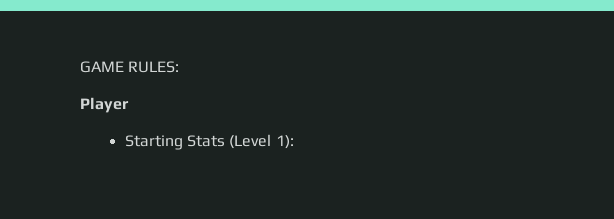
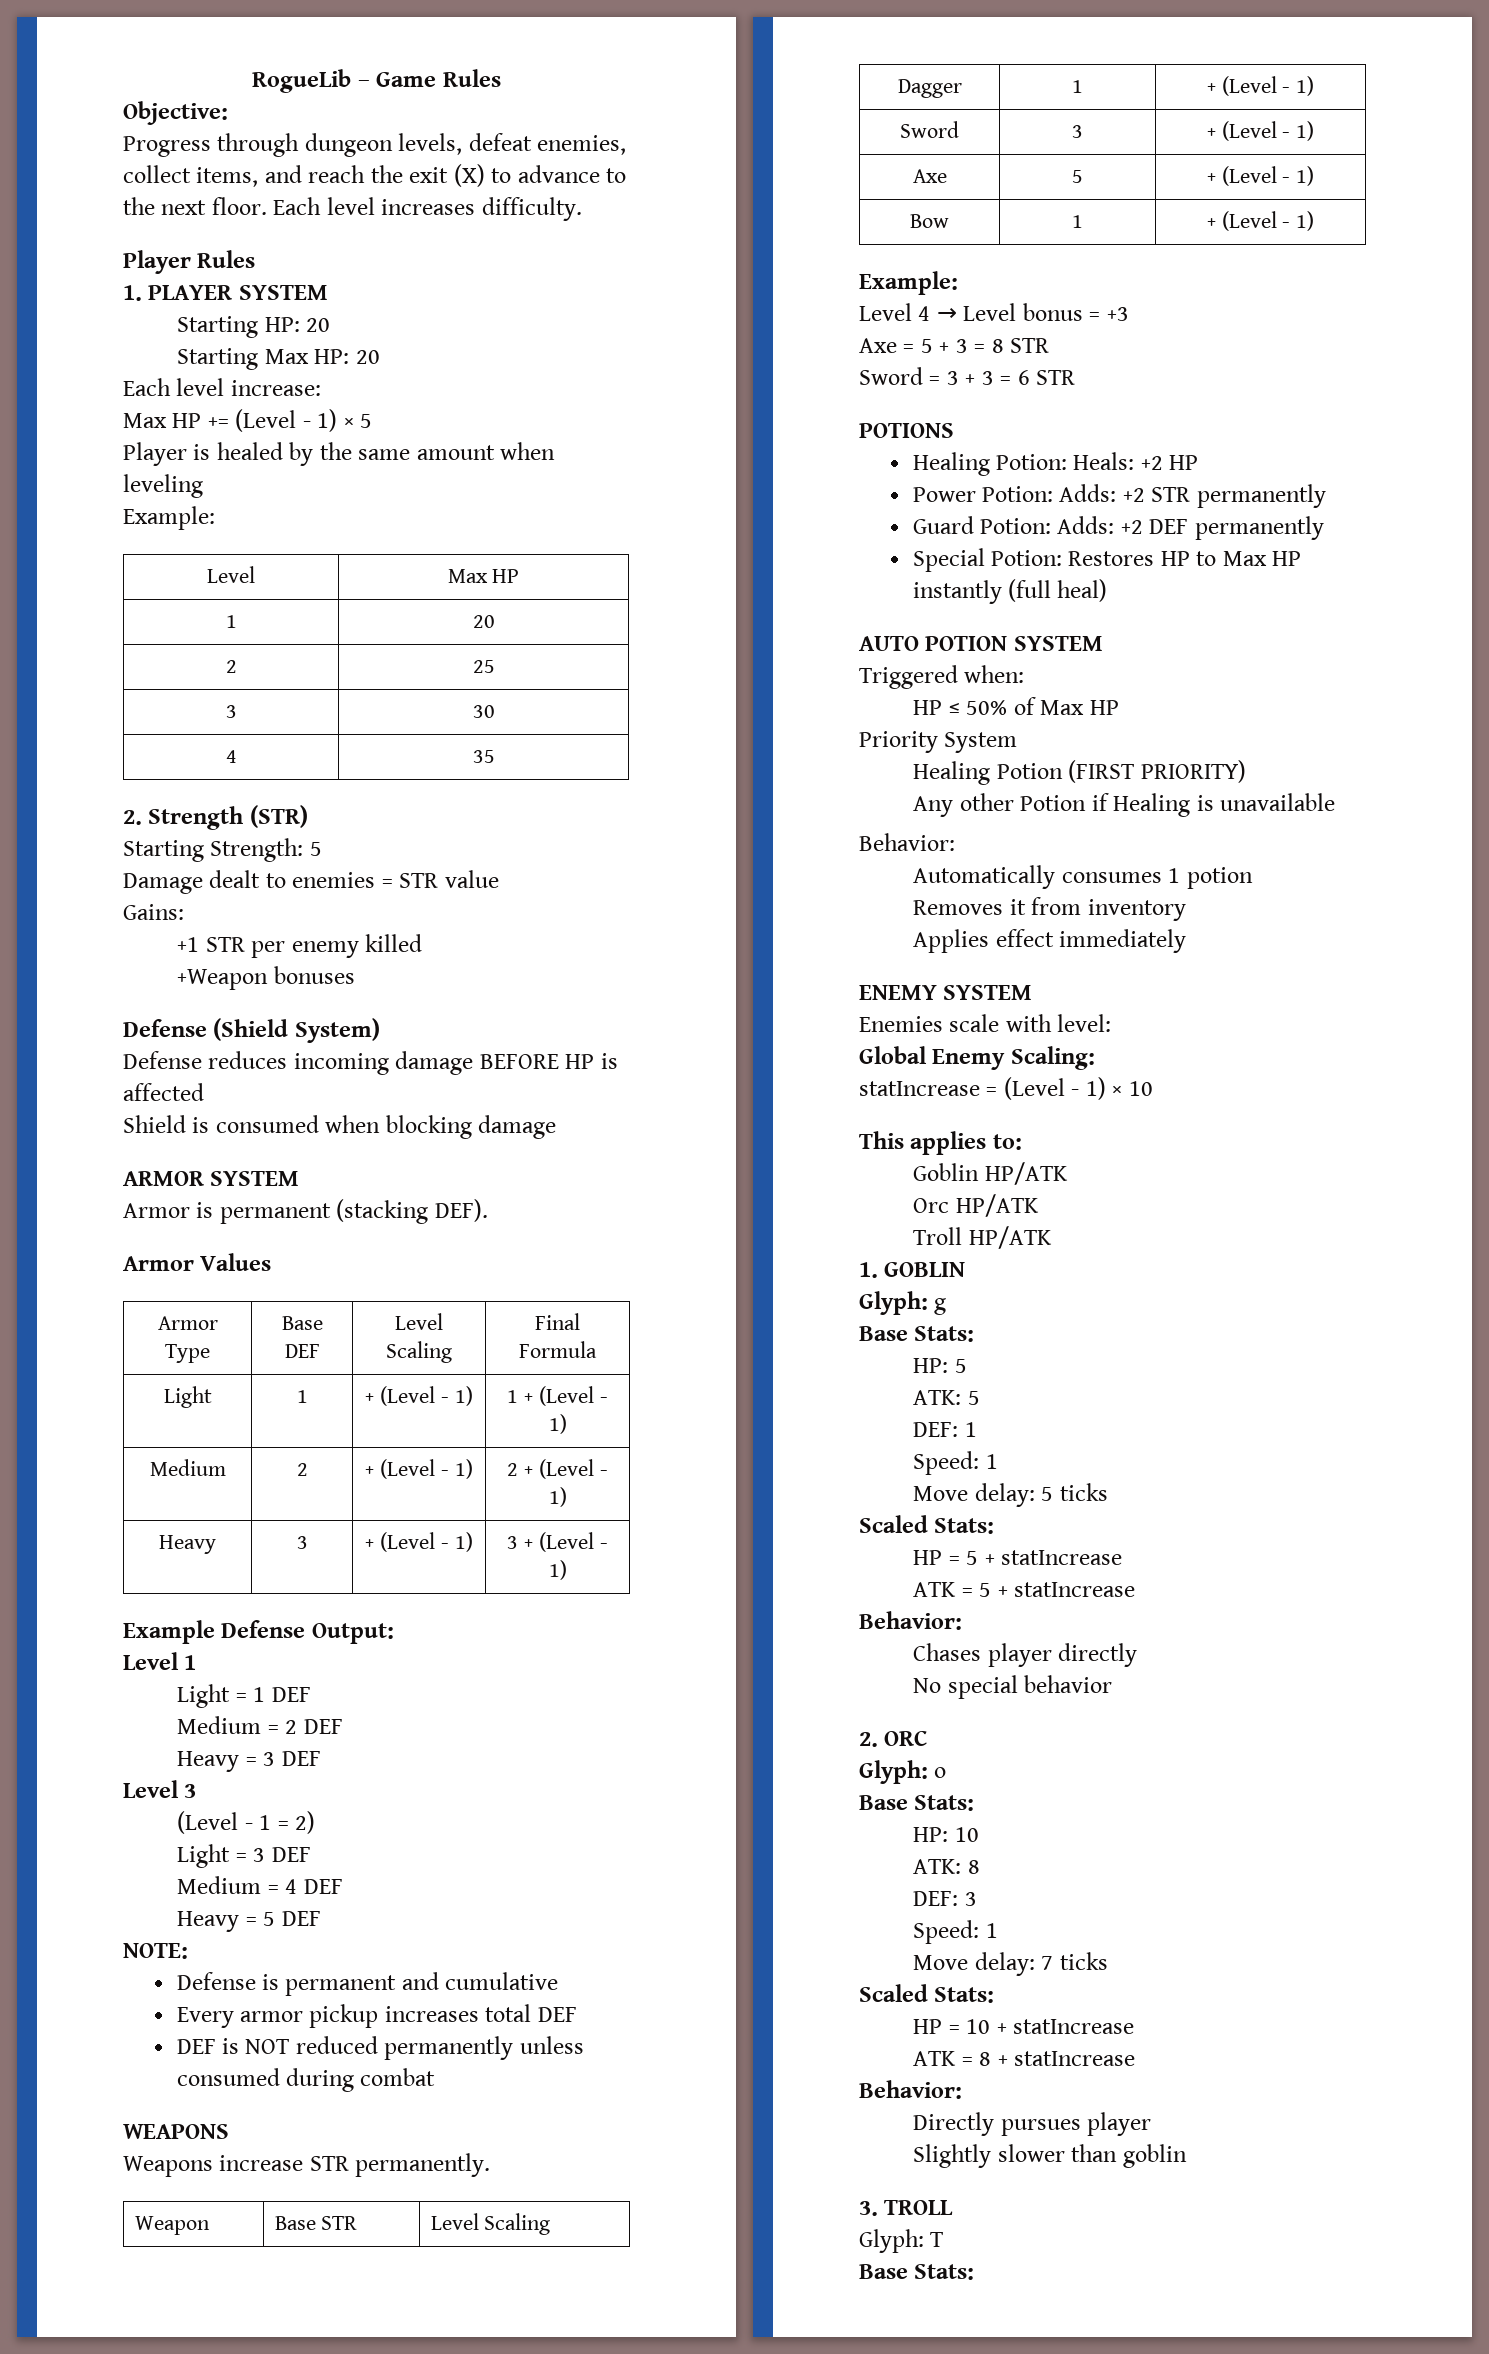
- GAME RULES:
- Player
- Starting Stats (Level 1):
+ RogueLib – Game Rules
+ Objective:
+ Progress through dungeon levels, defeat enemies, collect items, and reach the exit (X) to advance to the next floor. Each level increases difficulty.
+ Player Rules
+ 1. PLAYER SYSTEM
+ Starting HP: 20
+ Starting Max HP: 20
+ Each level increase:
+ Max HP += (Level - 1) × 5
+ Player is healed by the same amount when leveling
+ Example:
+ Level | Max HP
+ 1 | 20
+ 2 | 25
+ 3 | 30
+ 4 | 35
+ 2. Strength (STR)
+ Starting Strength: 5
+ Damage dealt to enemies = STR value
+ Gains:
+ +1 STR per enemy killed
+ +Weapon bonuses
+ Defense (Shield System)
+ Defense reduces incoming damage BEFORE HP is affected
+ Shield is consumed when blocking damage
+ ARMOR SYSTEM
+ Armor is permanent (stacking DEF).
+ Armor Values
+ Armor Type | Base DEF | Level Scaling | Final Formula
+ Light | 1 | + (Level - 1) | 1 + (Level - 1)
+ Medium | 2 | + (Level - 1) | 2 + (Level - 1)
+ Heavy | 3 | + (Level - 1) | 3 + (Level - 1)
+ Example Defense Output:
+ Level 1
+ Light = 1 DEF
+ Medium = 2 DEF
+ Heavy = 3 DEF
+ Level 3
+ (Level - 1 = 2)
+ Light = 3 DEF
+ Medium = 4 DEF
+ Heavy = 5 DEF
+ NOTE:
+ Defense is permanent and cumulative
+ Every armor pickup increases total DEF
+ DEF is NOT reduced permanently unless consumed during combat
+ WEAPONS
+ Weapons increase STR permanently.
+ Weapon | Base STR | Level Scaling
+ Dagger | 1 | + (Level - 1)
+ Sword | 3 | + (Level - 1)
+ Axe | 5 | + (Level - 1)
+ Bow | 1 | + (Level - 1)
+ Example:
+ Level 4 → Level bonus = +3
+ Axe = 5 + 3 = 8 STR
+ Sword = 3 + 3 = 6 STR
+ POTIONS
+ Healing Potion: Heals: +2 HP
+ Power Potion: Adds: +2 STR permanently
+ Guard Potion: Adds: +2 DEF permanently
+ Special Potion: Restores HP to Max HP instantly (full heal)
+ AUTO POTION SYSTEM
+ Triggered when:
+ HP ≤ 50% of Max HP
+ Priority System
+ Healing Potion (FIRST PRIORITY)
+ Any other Potion if Healing is unavailable
+ Behavior:
+ Automatically consumes 1 potion
+ Removes it from inventory
+ Applies effect immediately
+ ENEMY SYSTEM
+ Enemies scale with level:
+ Global Enemy Scaling:
+ statIncrease = (Level - 1) × 10
+ This applies to:
+ Goblin HP/ATK
+ Orc HP/ATK
+ Troll HP/ATK
+ 1. GOBLIN
+ Glyph: g
+ Base Stats:
+ HP: 5
+ ATK: 5
+ DEF: 1
+ Speed: 1
+ Move delay: 5 ticks
+ Scaled Stats:
+ HP = 5 + statIncrease
+ ATK = 5 + statIncrease
+ Behavior:
+ Chases player directly
+ No special behavior
+ 2. ORC
+ Glyph: o
+ Base Stats:
+ HP: 10
+ ATK: 8
+ DEF: 3
+ Speed: 1
+ Move delay: 7 ticks
+ Scaled Stats:
+ HP = 10 + statIncrease
+ ATK = 8 + statIncrease
+ Behavior:
+ Directly pursues player
+ Slightly slower than goblin
+ 3. TROLL
+ Glyph: T
+ Base Stats:

